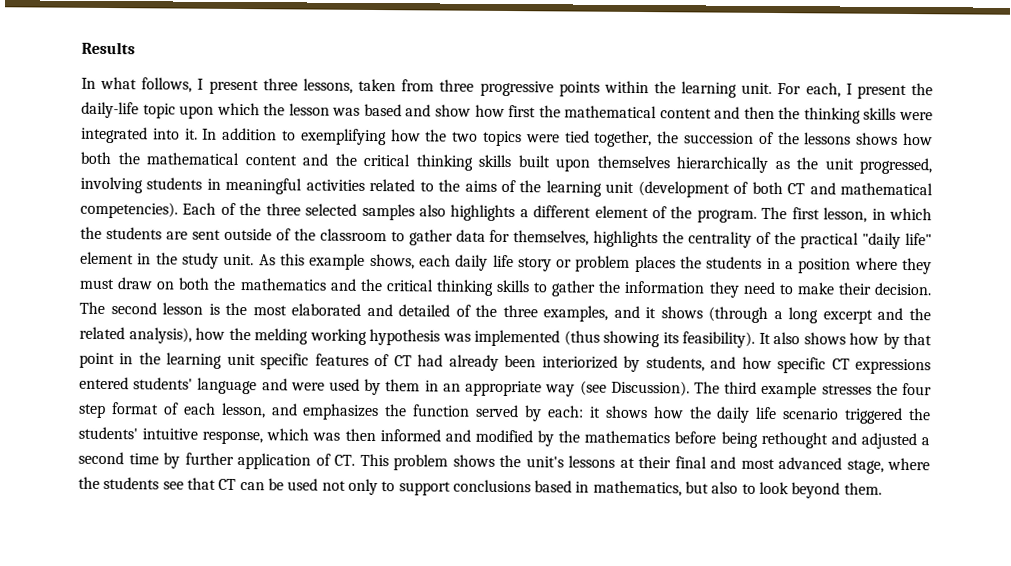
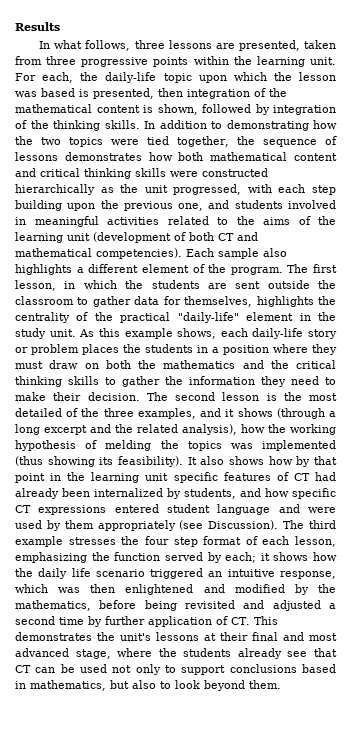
- In what follows, I present three lessons, taken from three progressive points within the learning unit.
+ In what follows, three lessons are presented, taken from three progressive points within the learning unit.
- For each, I present the daily-life topic upon which the lesson was based and show how first the mathematical content and then the thinking skills were integrated into it.
+ For each, the daily-life topic upon which the lesson was based is presented, then integration of the mathematical content is shown, followed by integration of the thinking skills.
- In addition to exemplifying how the two topics were tied together, the succession of the lessons shows how both the mathematical content and the critical thinking skills built upon themselves hierarchically as the unit progressed, involving students in meaningful activities related to the aims of the learning unit (development of both CT and mathematical competencies).
+ In addition to demonstrating how the two topics were tied together, the sequence of lessons demonstrates how both mathematical content and critical thinking skills were constructed hierarchically as the unit progressed, with each step building upon the previous one, and students involved in meaningful activities related to the aims of the learning unit (development of both CT and mathematical competencies).
- Each of the three selected samples also highlights a different element of the program.
+ Each sample also highlights a different element of the program.
- The first lesson, in which the students are sent outside of the classroom to gather data for themselves, highlights the centrality of the practical "daily life" element in the study unit.
+ The first lesson, in which the students are sent outside the classroom to gather data for themselves, highlights the centrality of the practical "daily-life" element in the study unit.
- As this example shows, each daily life story or problem places the students in a position where they must draw on both the mathematics and the critical thinking skills to gather the information they need to make their decision.
+ As this example shows, each daily-life story or problem places the students in a position where they must draw on both the mathematics and the critical thinking skills to gather the information they need to make their decision.
- The second lesson is the most elaborated and detailed of the three examples, and it shows (through a long excerpt and the related analysis), how the melding working hypothesis was implemented (thus showing its feasibility).
+ The second lesson is the most detailed of the three examples, and it shows (through a long excerpt and the related analysis), how the working hypothesis of melding the topics was implemented (thus showing its feasibility).
- It also shows how by that point in the learning unit specific features of CT had already been interiorized by students, and how specific CT expressions entered students' language and were used by them in an appropriate way (see Discussion).
+ It also shows how by that point in the learning unit specific features of CT had already been internalized by students, and how specific CT expressions entered student language and were used by them appropriately (see Discussion).
- The third example stresses the four step format of each lesson, and emphasizes the function served by each:
+ The third example stresses the four step format of each lesson, emphasizing the function served by each;
- it shows how the daily life scenario triggered the students' intuitive response, which was then informed and modified by the mathematics before being rethought and adjusted a second time by further application of CT. This problem shows the unit's lessons at their final and most advanced stage, where the students see that CT can be used not only to support conclusions based in mathematics, but also to look beyond them.
+ it shows how the daily life scenario triggered an intuitive response, which was then enlightened and modified by the mathematics, before being revisited and adjusted a second time by further application of CT. This demonstrates the unit's lessons at their final and most advanced stage, where the students already see that CT can be used not only to support conclusions based in mathematics, but also to look beyond them.

